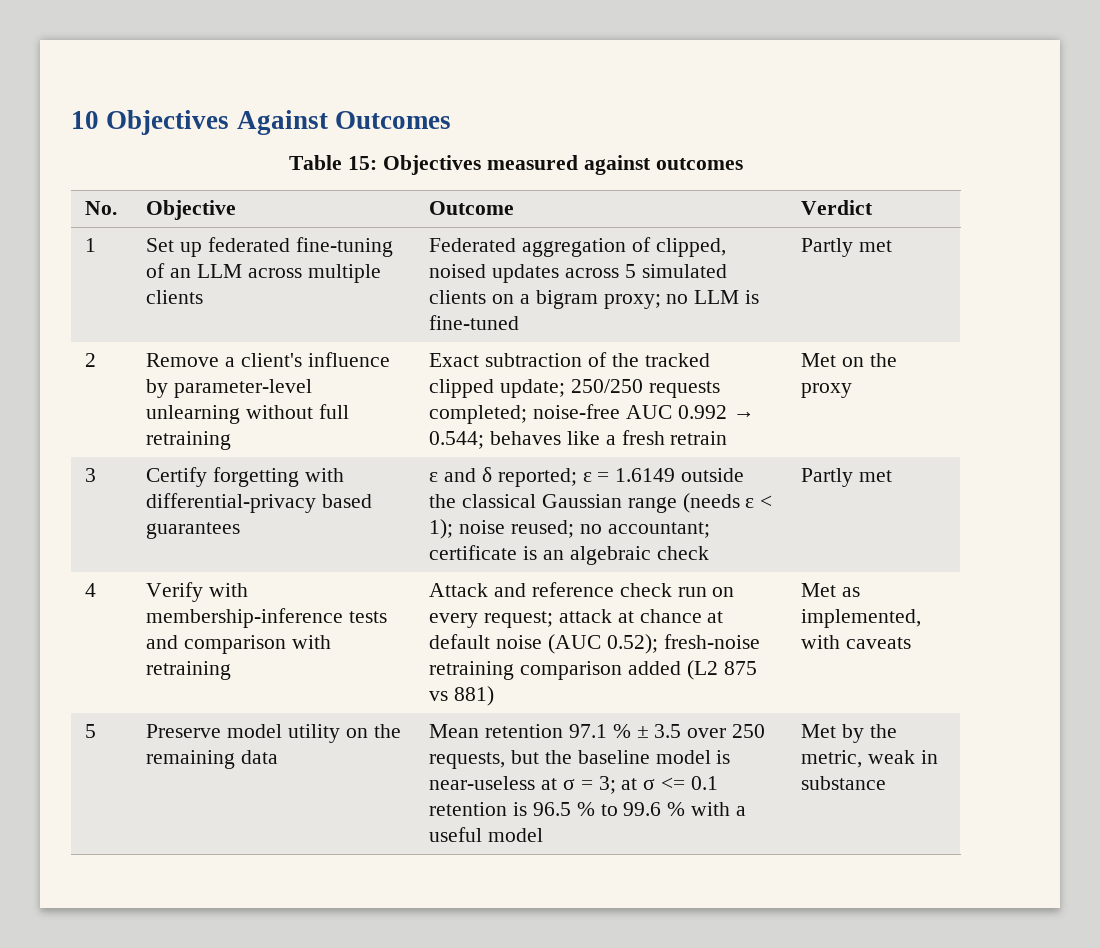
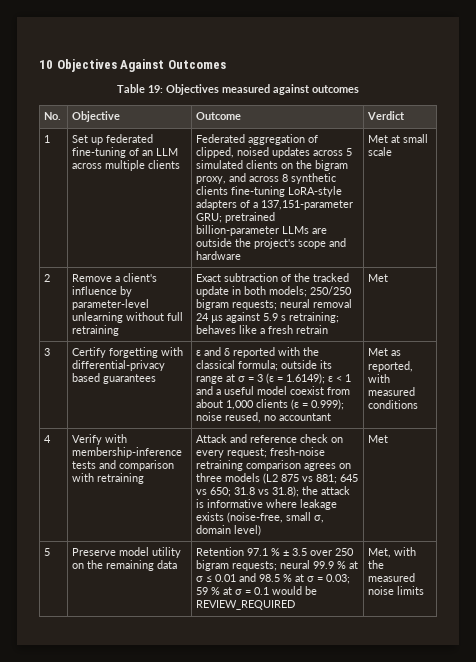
- Table 15: Objectives measured against outcomes
+ Table 19: Objectives measured against outcomes
- Federated aggregation of clipped, noised updates across 5 simulated clients on a bigram proxy; no LLM is fine-tuned | Partly met
+ Federated aggregation of clipped, noised updates across 5 simulated clients on the bigram proxy, and across 8 synthetic clients fine-tuning LoRA-style adapters of a 137,151-parameter GRU; pretrained billion-parameter LLMs are outside the project's scope and hardware | Met at small scale
- 2 | Remove a client's influence by parameter-level unlearning without full retraining | Exact subtraction of the tracked clipped update; 250/250 requests completed; noise-free AUC 0.992 → 0.544; behaves like a fresh retrain | Met on the proxy
+ 2 | Remove a client's influence by parameter-level unlearning without full retraining | Exact subtraction of the tracked update in both models; 250/250 bigram requests; neural removal 24 µs against 5.9 s retraining; behaves like a fresh retrain | Met
- ε and δ reported; ε = 1.6149 outside the classical Gaussian range (needs ε < 1); noise reused; no accountant; certificate is an algebraic check | Partly met
+ ε and δ reported with the classical formula; outside its range at σ = 3 (ε = 1.6149); ε < 1 and a useful model coexist from about 1,000 clients (ε = 0.999); noise reused, no accountant | Met as reported, with measured conditions
- Attack and reference check run on every request; attack at chance at default noise (AUC 0.52); fresh-noise retraining comparison added (L2 875 vs 881) | Met as implemented, with caveats
+ Attack and reference check on every request; fresh-noise retraining comparison agrees on three models (L2 875 vs 881; 645 vs 650; 31.8 vs 31.8); the attack is informative where leakage exists (noise-free, small σ, domain level) | Met
- Mean retention 97.1 % ± 3.5 over 250 requests, but the baseline model is near-useless at σ = 3; at σ <= 0.1 retention is 96.5 % to 99.6 % with a useful model | Met by the metric, weak in substance
+ Retention 97.1 % ± 3.5 over 250 bigram requests; neural 99.9 % at σ ≤ 0.01 and 98.5 % at σ = 0.03; 59 % at σ = 0.1 would be REVIEW_REQUIRED | Met, with the measured noise limits

